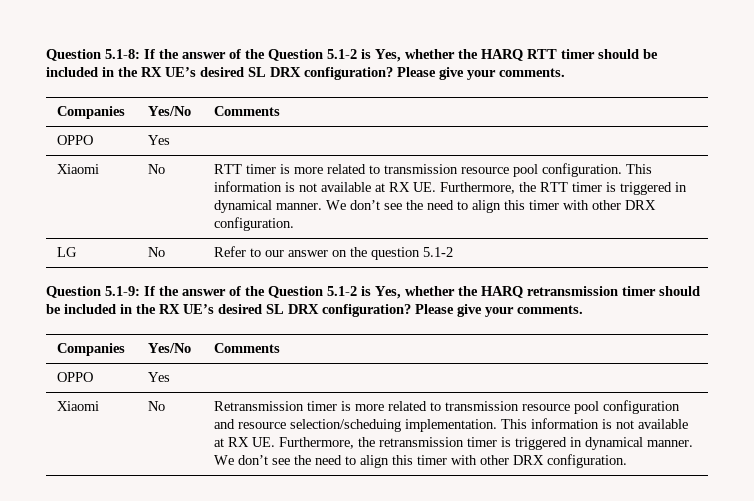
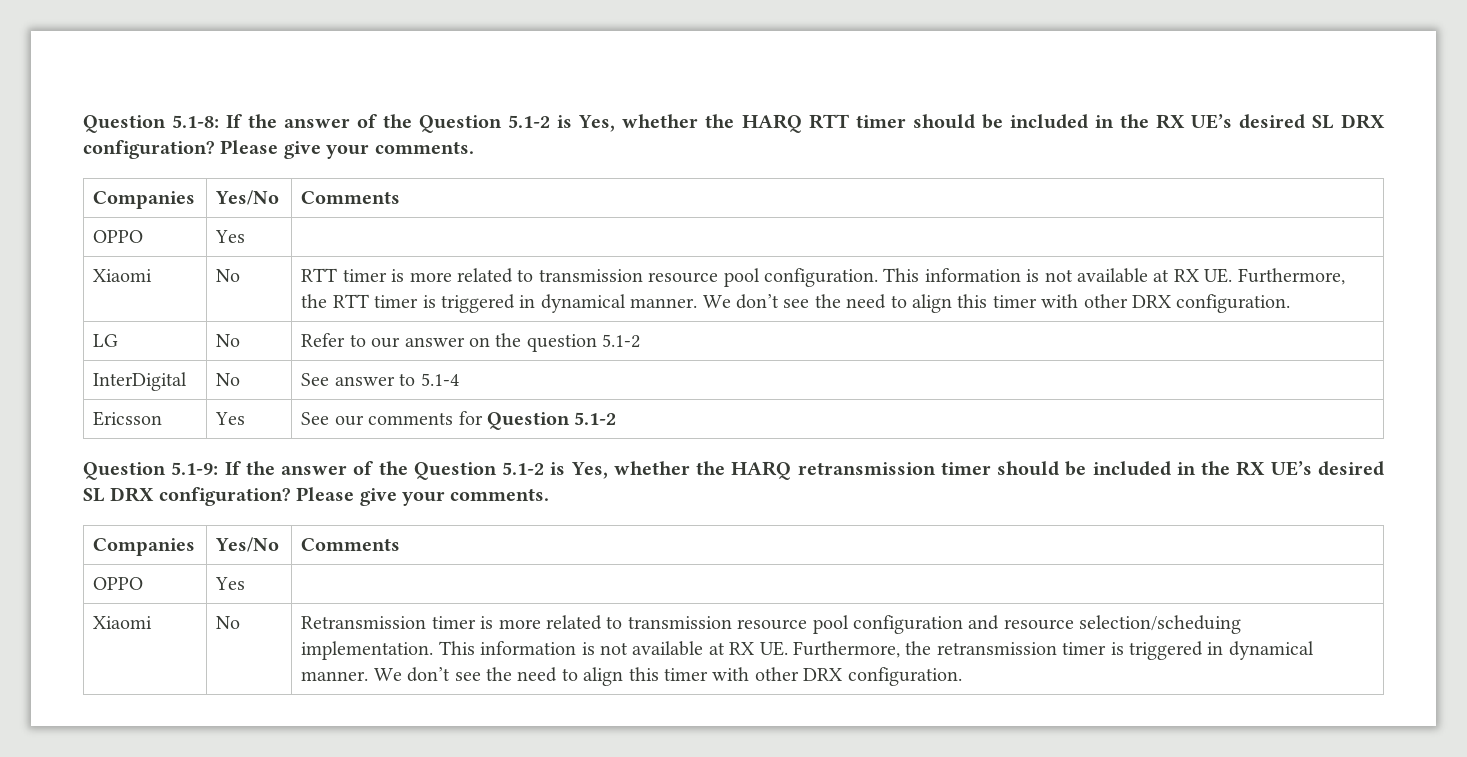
+ InterDigital | No | See answer to 5.1-4
+ Ericsson | Yes | See our comments for Question 5.1-2

